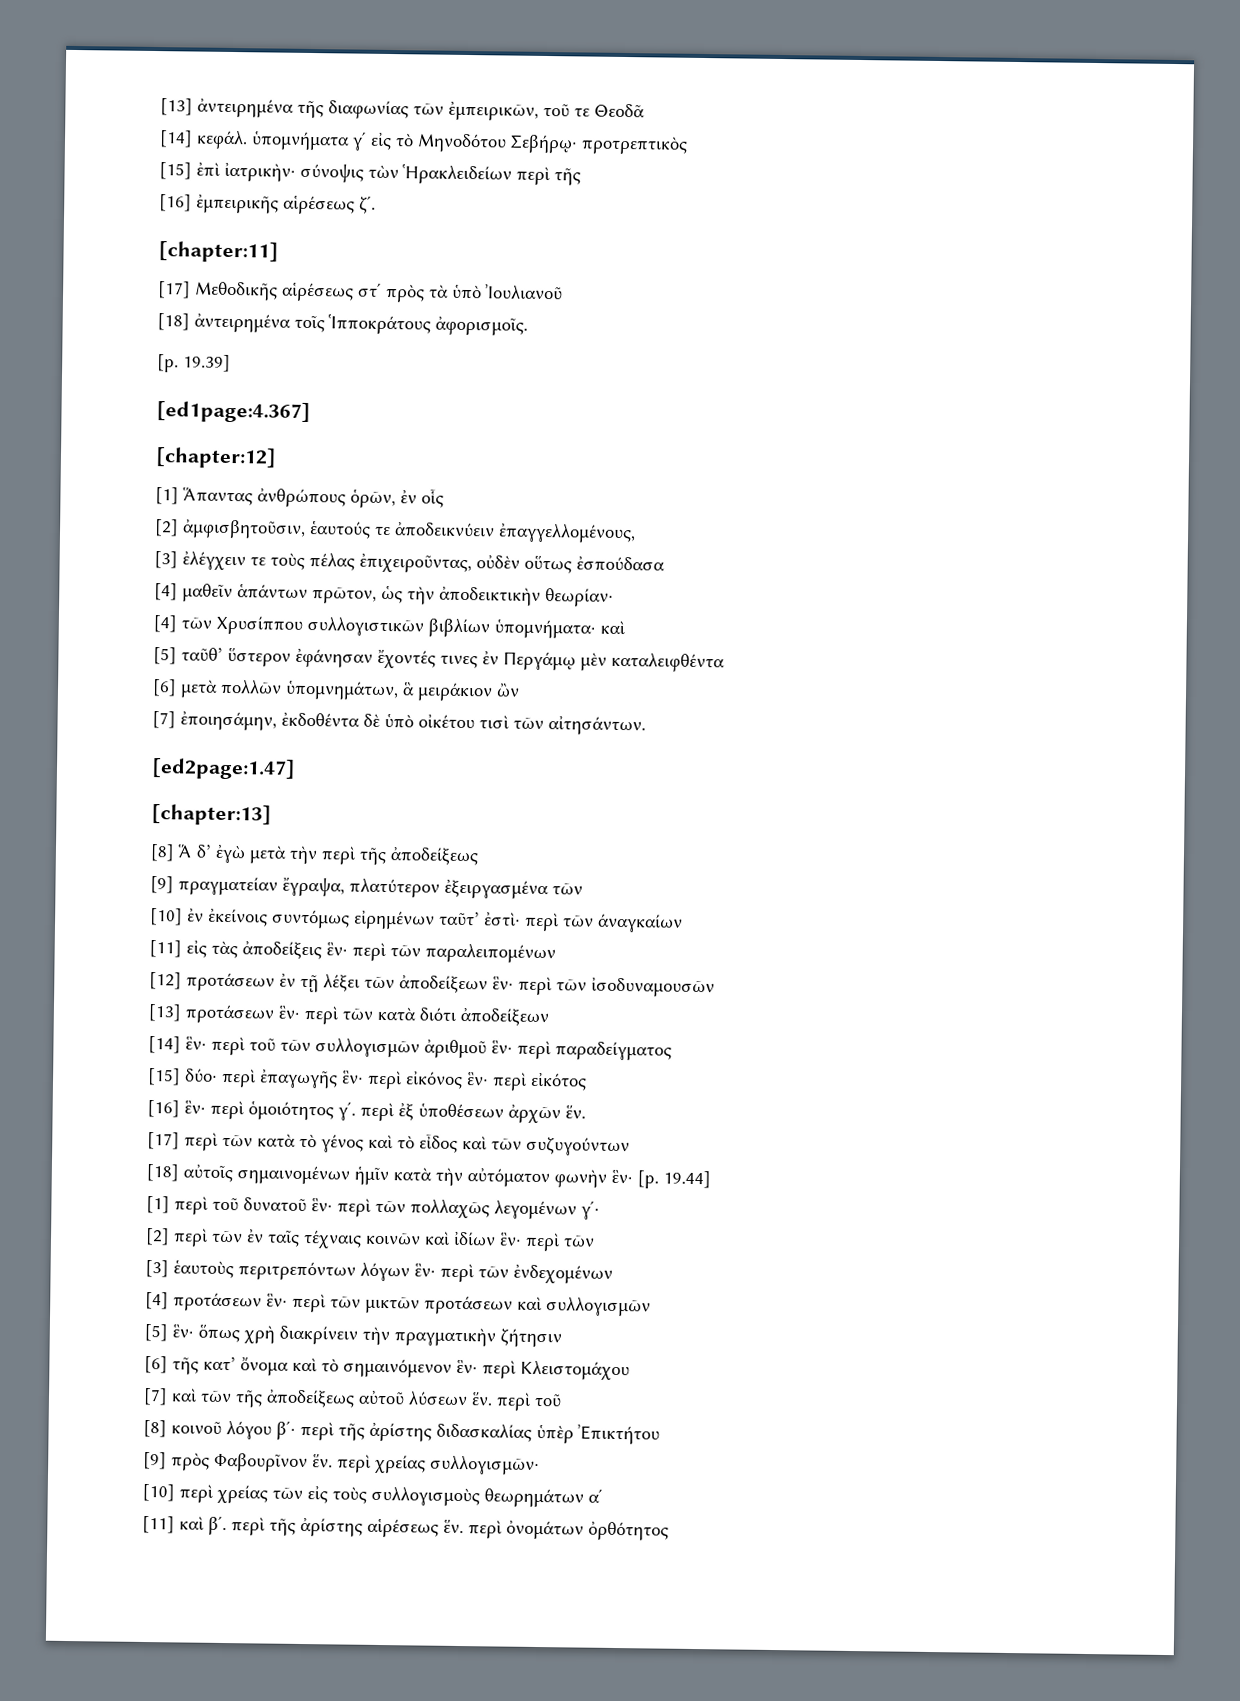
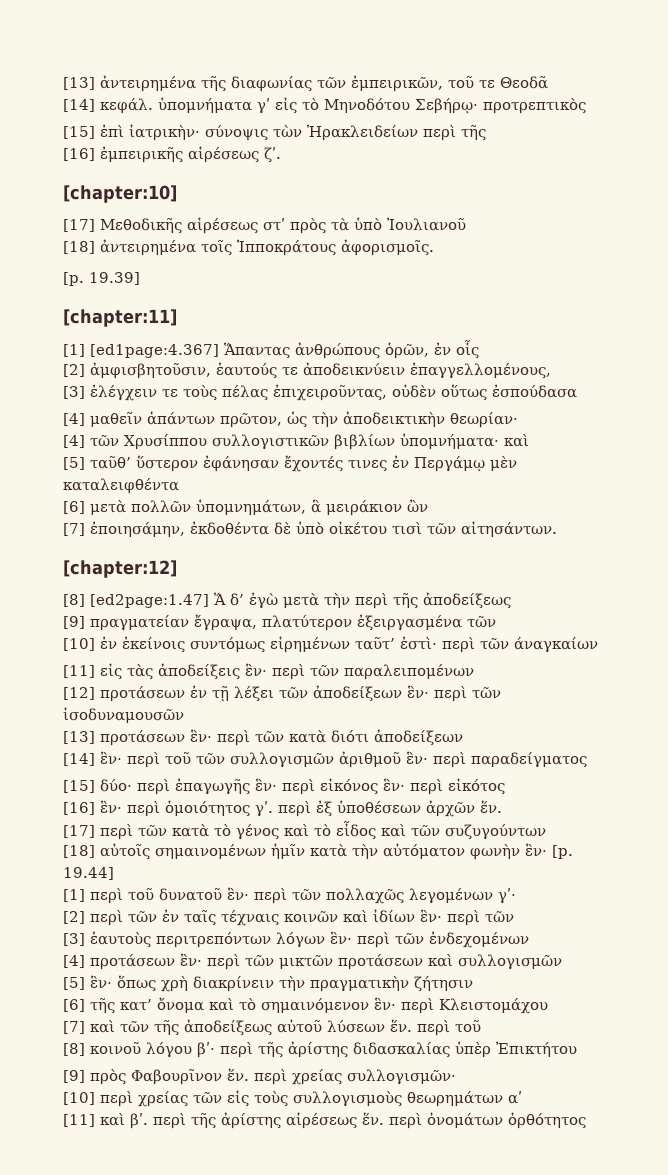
- [chapter:11]
+ [chapter:10]
- [ed1page:4.367]
- [chapter:12]
- [1] Ἅπαντας ἀνθρώπους ὁρῶν, ἐν οἷς
+ [chapter:11]
+ [1] [ed1page:4.367] Ἅπαντας ἀνθρώπους ὁρῶν, ἐν οἷς
- [ed2page:1.47]
- [chapter:13]
- [8] Ἅ δ’ ἐγὼ μετὰ τὴν περὶ τῆς ἀποδείξεως
+ [chapter:12]
+ [8] [ed2page:1.47] Ἅ δ’ ἐγὼ μετὰ τὴν περὶ τῆς ἀποδείξεως

